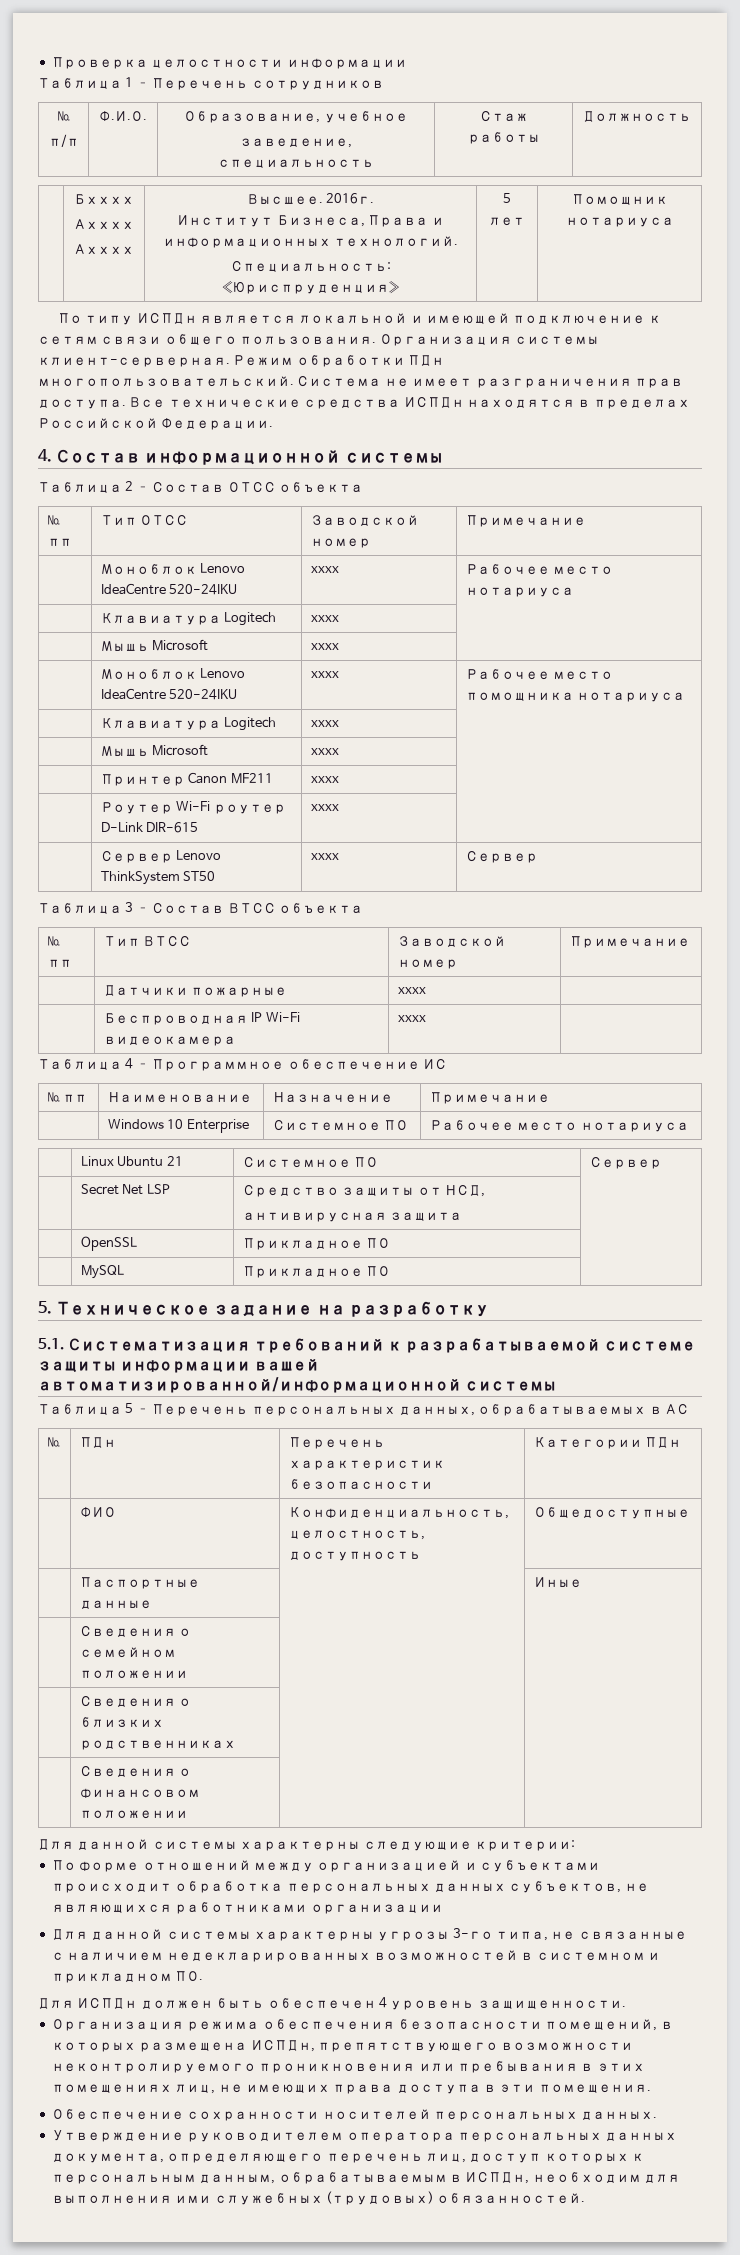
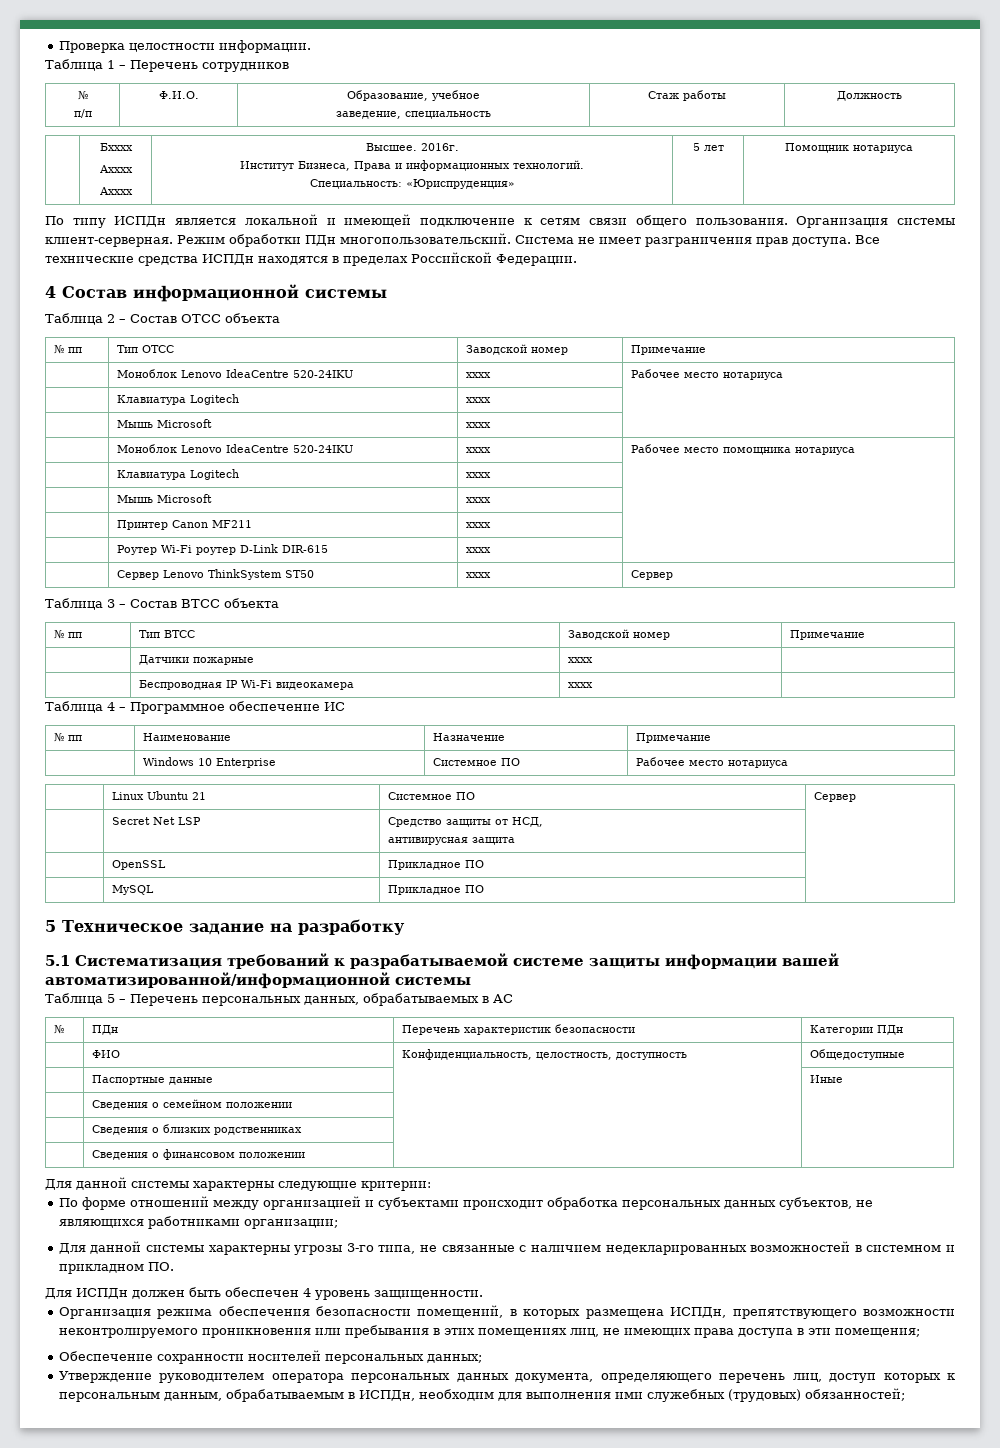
- Проверка целостности информации
+ Проверка целостности информации.
- 4. Состав информационной системы
+ 4 Состав информационной системы
- 5. Техническое задание на разработку
+ 5 Техническое задание на разработку
- 5.1. Систематизация требований к разрабатываемой системе защиты информации вашей автоматизированной/информационной системы
+ 5.1 Систематизация требований к разрабатываемой системе защиты информации вашей автоматизированной/информационной системы
- По форме отношений между организацией и субъектами происходит обработка персональных данных субъектов, не являющихся работниками организации
+ По форме отношений между организацией и субъектами происходит обработка персональных данных субъектов, не являющихся работниками организации;
- Организация режима обеспечения безопасности помещений, в которых размещена ИСПДн, препятствующего возможности неконтролируемого проникновения или пребывания в этих помещениях лиц, не имеющих права доступа в эти помещения.
+ Организация режима обеспечения безопасности помещений, в которых размещена ИСПДн, препятствующего возможности неконтролируемого проникновения или пребывания в этих помещениях лиц, не имеющих права доступа в эти помещения;
- Обеспечение сохранности носителей персональных данных.
+ Обеспечение сохранности носителей персональных данных;
- Утверждение руководителем оператора персональных данных документа, определяющего перечень лиц, доступ которых к персональным данным, обрабатываемым в ИСПДн, необходим для выполнения ими служебных (трудовых) обязанностей.
+ Утверждение руководителем оператора персональных данных документа, определяющего перечень лиц, доступ которых к персональным данным, обрабатываемым в ИСПДн, необходим для выполнения ими служебных (трудовых) обязанностей;

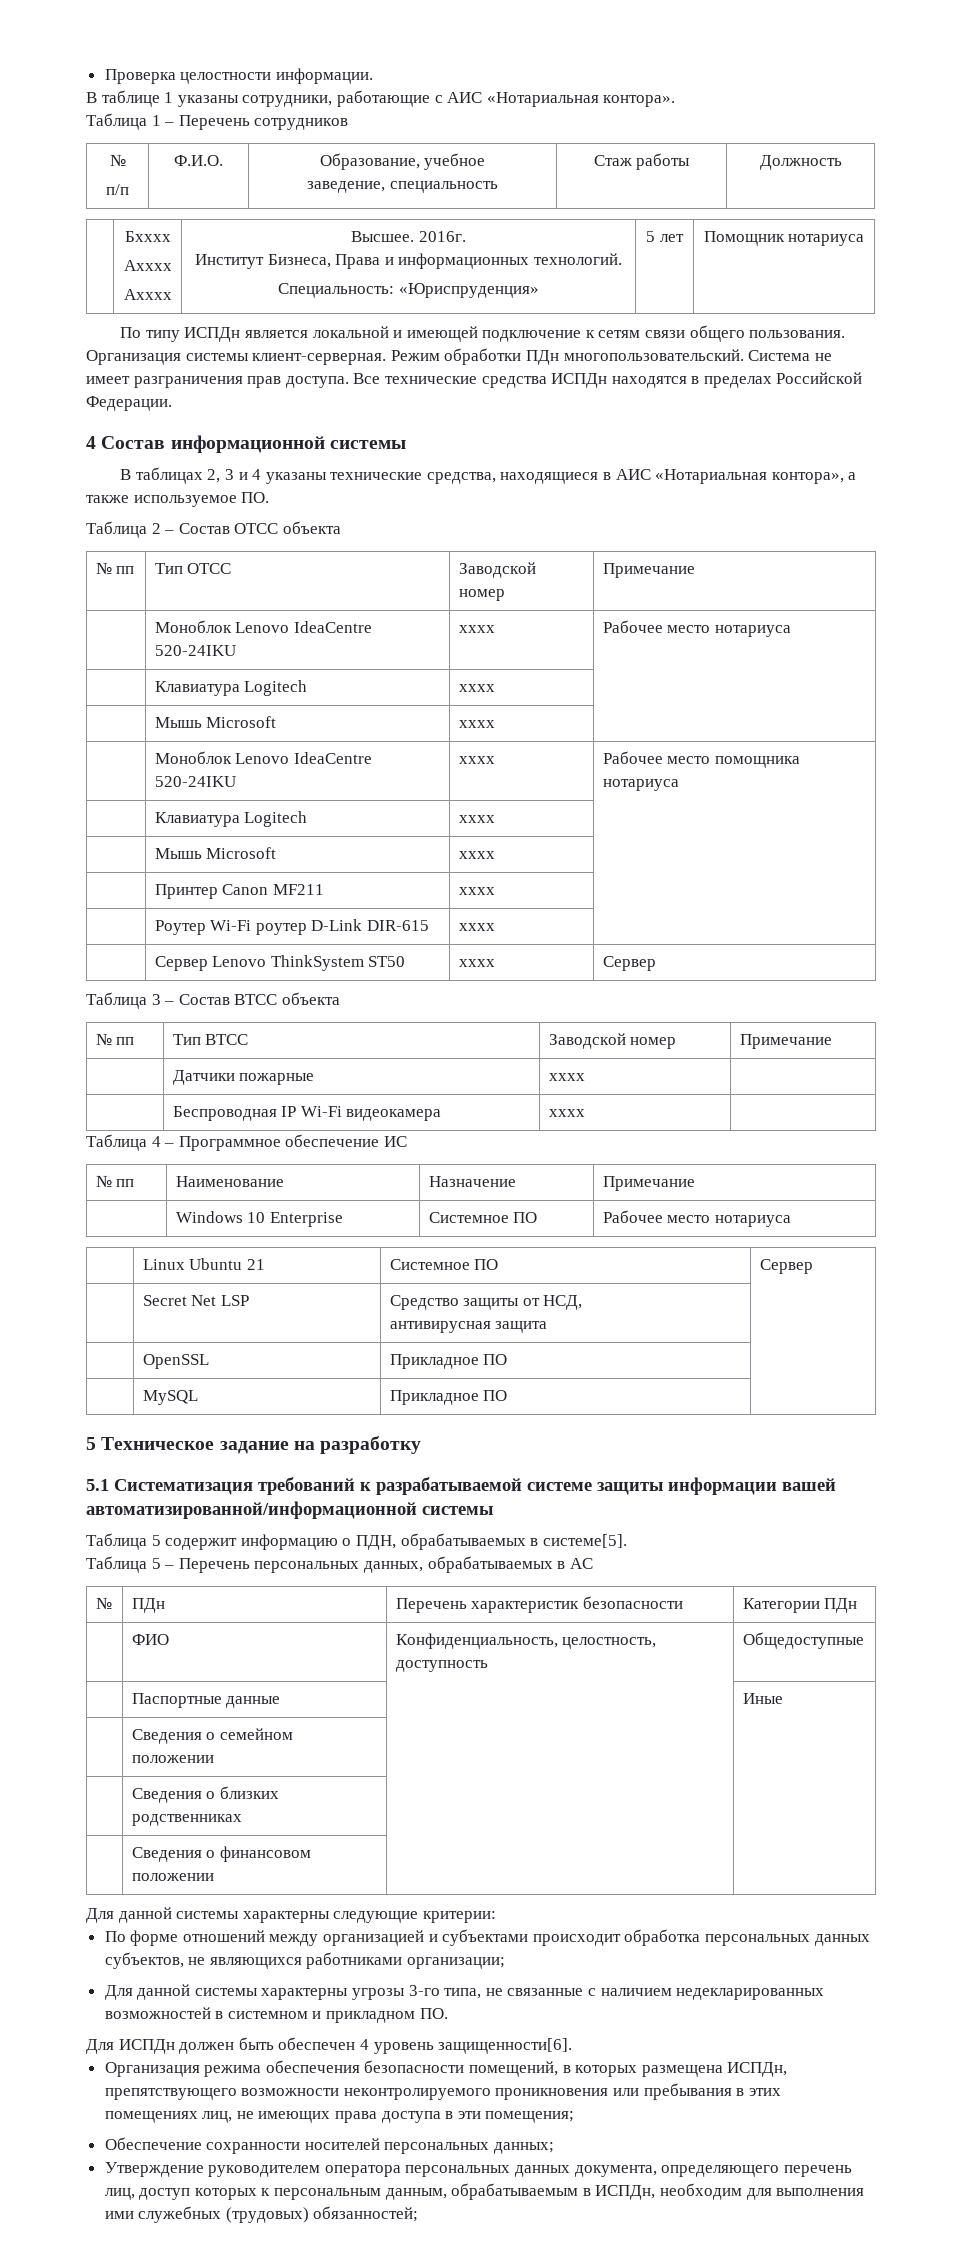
+ В таблице 1 указаны сотрудники, работающие с АИС «Нотариальная контора».
+ В таблицах 2, 3 и 4 указаны технические средства, находящиеся в АИС «Нотариальная контора», а также используемое ПО.
+ Таблица 5 содержит информацию о ПДН, обрабатываемых в системе[5].
- Для ИСПДн должен быть обеспечен 4 уровень защищенности.
+ Для ИСПДн должен быть обеспечен 4 уровень защищенности[6].

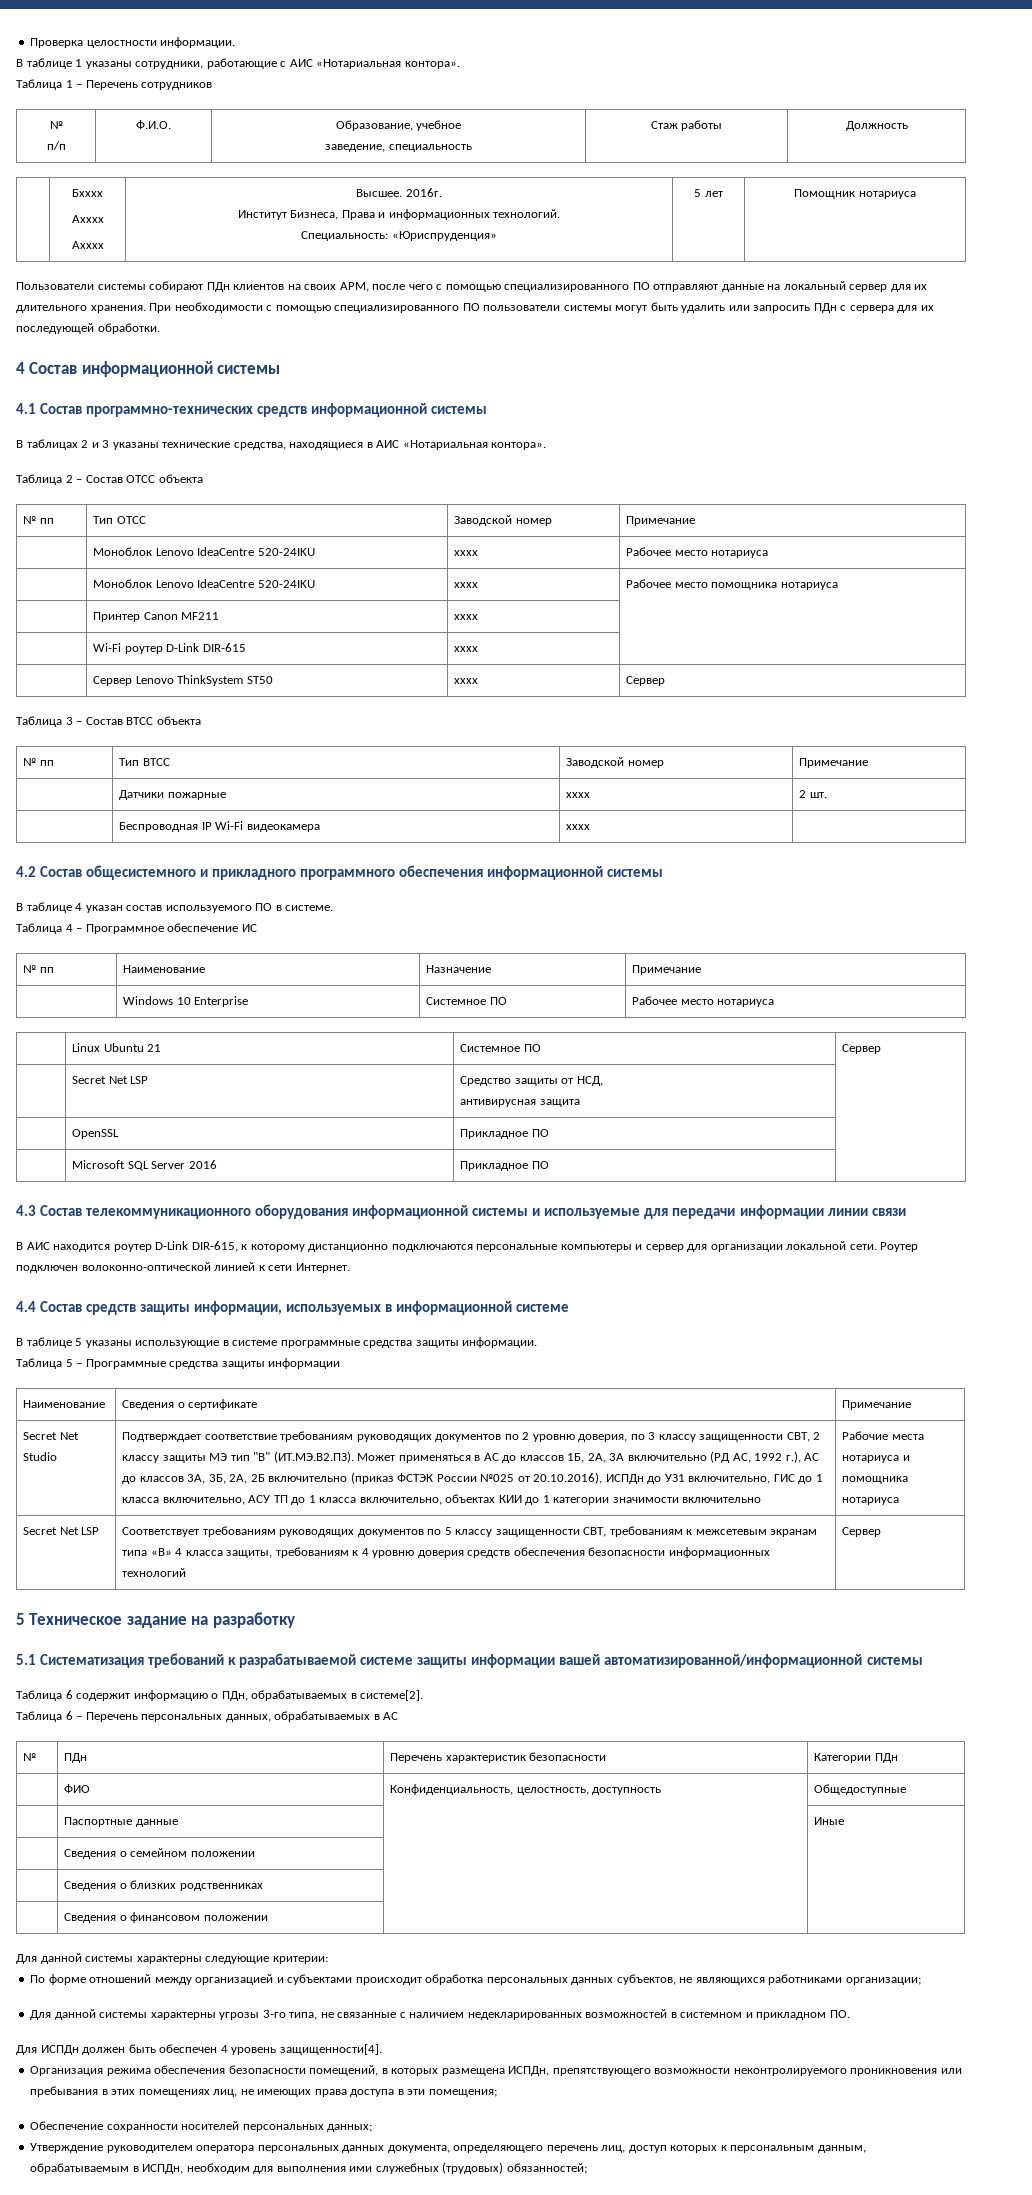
- По типу ИСПДн является локальной и имеющей подключение к сетям связи общего пользования. Организация системы клиент-серверная. Режим обработки ПДн многопользовательский. Система не имеет разграничения прав доступа. Все технические средства ИСПДн находятся в пределах Российской Федерации.
+ Пользователи системы собирают ПДн клиентов на своих АРМ, после чего с помощью специализированного ПО отправляют данные на локальный сервер для их длительного хранения. При необходимости с помощью специализированного ПО пользователи системы могут быть удалить или запросить ПДн с сервера для их последующей обработки.
  4 Состав информационной системы
- В таблицах 2, 3 и 4 указаны технические средства, находящиеся в АИС «Нотариальная контора», а также используемое ПО.
+ 4.1 Состав программно-технических средств информационной системы
+ В таблицах 2 и 3 указаны технические средства, находящиеся в АИС «Нотариальная контора».
  | Моноблок Lenovo IdeaCentre 520-24IKU | xxxx | Рабочее место нотариуса
- | Клавиатура Logitech | xxxx |
- | Мышь Microsoft | xxxx |
  | Моноблок Lenovo IdeaCentre 520-24IKU | xxxx | Рабочее место помощника нотариуса
- | Клавиатура Logitech | xxxx |
- | Мышь Microsoft | xxxx |
- | Роутер Wi-Fi роутер D-Link DIR-615 | xxxx |
+ | Wi-Fi роутер D-Link DIR-615 | xxxx |
- | Датчики пожарные | xxxx |
+ | Датчики пожарные | xxxx | 2 шт.
+ 4.2 Состав общесистемного и прикладного программного обеспечения информационной системы
+ В таблице 4 указан состав используемого ПО в системе.
- | MySQL | Прикладное ПО |
+ | Microsoft SQL Server 2016 | Прикладное ПО |
+ 4.3 Состав телекоммуникационного оборудования информационной системы и используемые для передачи информации линии связи
+ В АИС находится роутер D-Link DIR-615, к которому дистанционно подключаются персональные компьютеры и сервер для организации локальной сети. Роутер подключен волоконно-оптической линией к сети Интернет.
+ 4.4 Состав средств защиты информации, используемых в информационной системе
+ В таблице 5 указаны использующие в системе программные средства защиты информации.
+ Таблица 5 – Программные средства защиты информации
+ Наименование | Сведения о сертификате | Примечание
+ Secret Net Studio | Подтверждает соответствие требованиям руководящих документов по 2 уровню доверия, по 3 классу защищенности СВТ, 2 классу защиты МЭ тип "В" (ИТ.МЭ.В2.ПЗ). Может применяться в АС до классов 1Б, 2А, 3А включительно (РД АС, 1992 г.), АС до классов 3А, 3Б, 2А, 2Б включительно (приказ ФСТЭК России №025 от 20.10.2016), ИСПДн до УЗ1 включительно, ГИС до 1 класса включительно, АСУ ТП до 1 класса включительно, объектах КИИ до 1 категории значимости включительно | Рабочие места нотариуса и помощника нотариуса
+ Secret Net LSP | Соответствует требованиям руководящих документов по 5 классу защищенности СВТ, требованиям к межсетевым экранам типа «В» 4 класса защиты, требованиям к 4 уровню доверия средств обеспечения безопасности информационных технологий | Сервер
- Таблица 5 содержит информацию о ПДН, обрабатываемых в системе[5].
- Таблица 5 – Перечень персональных данных, обрабатываемых в АС
+ Таблица 6 содержит информацию о ПДн, обрабатываемых в системе[2].
+ Таблица 6 – Перечень персональных данных, обрабатываемых в АС
- Для ИСПДн должен быть обеспечен 4 уровень защищенности[6].
+ Для ИСПДн должен быть обеспечен 4 уровень защищенности[4].

